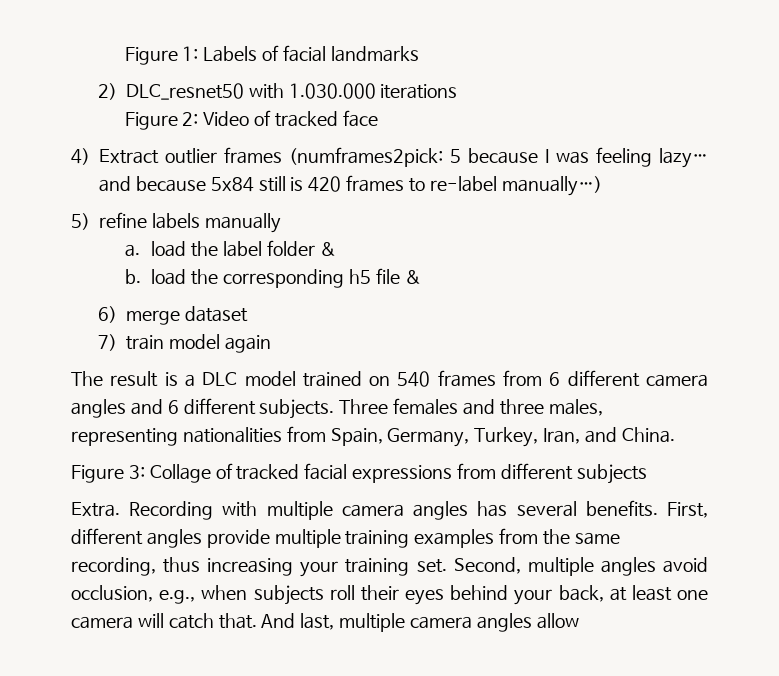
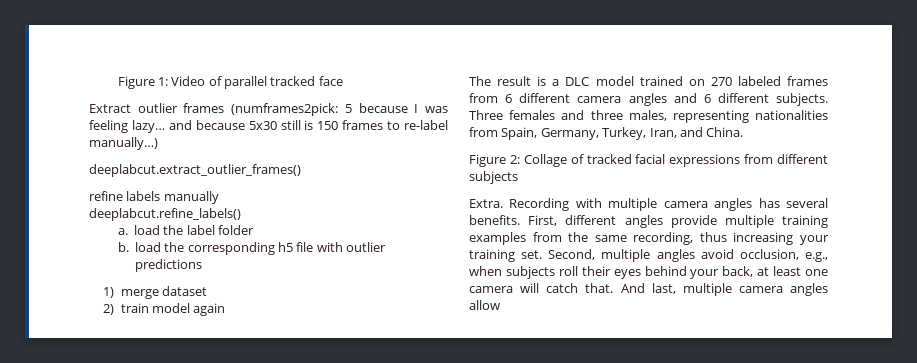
- Figure 1: Labels of facial landmarks
- 2) DLC_resnet50 with 1.030.000 iterations
- Figure 2: Video of tracked face
+ Figure 1: Video of parallel tracked face
- 4) Extract outlier frames (numframes2pick: 5 because I was feeling lazy… and because 5x84 still is 420 frames to re-label manually…)
+ Extract outlier frames (numframes2pick: 5 because I was feeling lazy… and because 5x30 still is 150 frames to re-label manually…)
- 5) refine labels manually
+ deeplabcut.extract_outlier_frames()
+ refine labels manually
+ deeplabcut.refine_labels()
- a. load the label folder &
+ a. load the label folder
- b. load the corresponding h5 file &
- 6) merge dataset
+ b. load the corresponding h5 file with outlier predictions
+ 1) merge dataset
- 7) train model again
+ 2) train model again
- The result is a DLC model trained on 540 frames from 6 different camera angles and 6 different subjects.
+ The result is a DLC model trained on 270 labeled frames from 6 different camera angles and 6 different subjects.
- Figure 3: Collage of tracked facial expressions from different subjects
+ Figure 2: Collage of tracked facial expressions from different subjects

